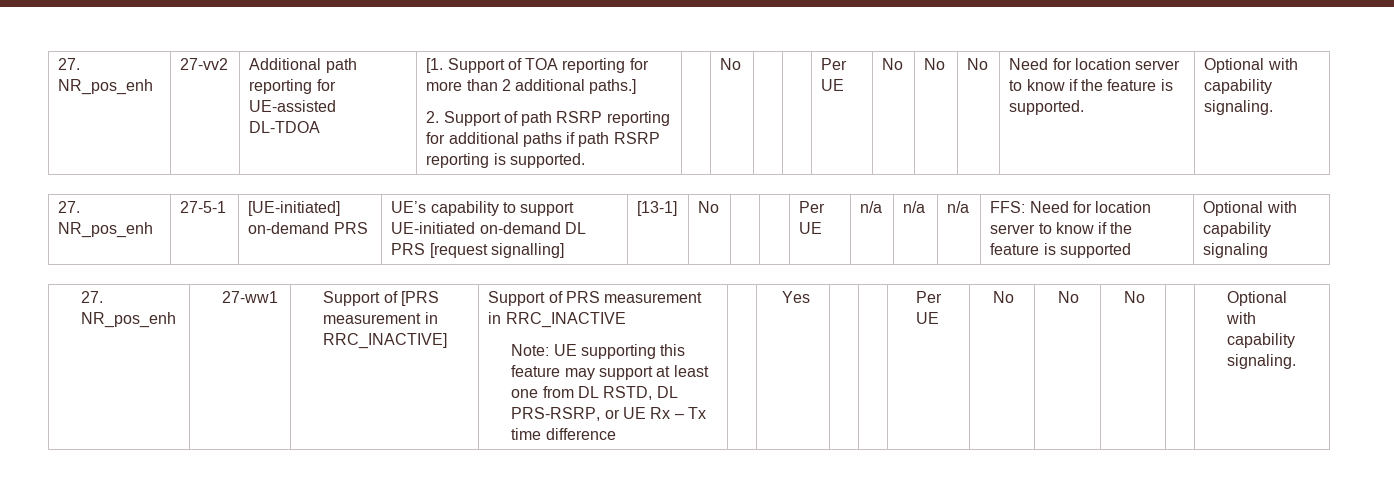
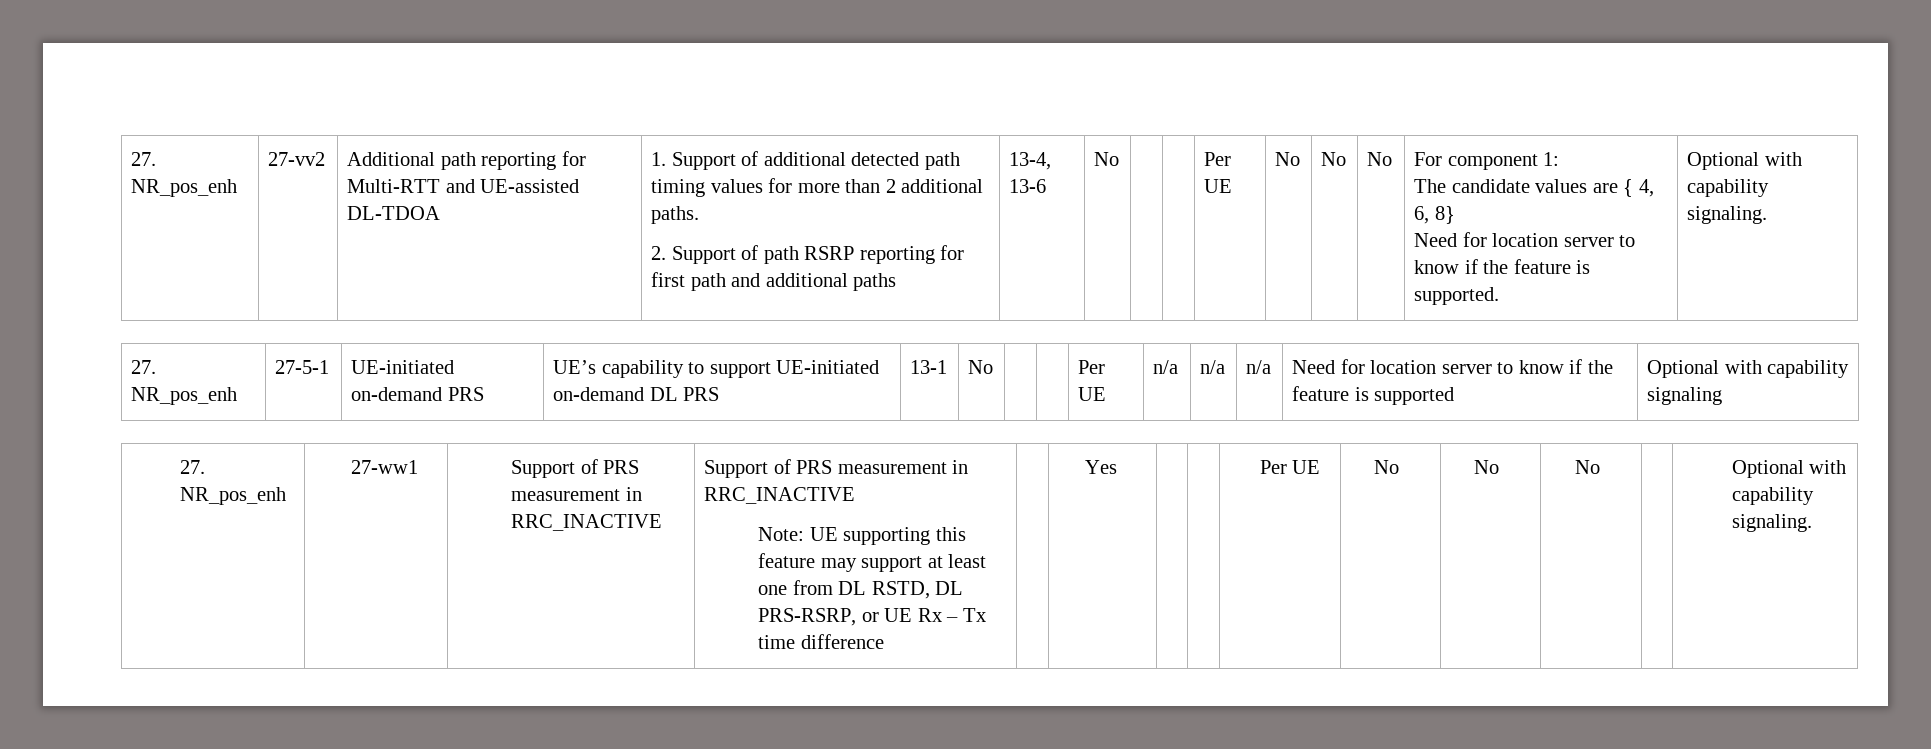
- Additional path reporting for UE-assisted DL-TDOA
+ Additional path reporting for Multi-RTT and UE-assisted DL-TDOA
- [1. Support of TOA reporting for more than 2 additional paths.]
+ 1. Support of additional detected path timing values for more than 2 additional paths.
- 2. Support of path RSRP reporting for additional paths if path RSRP reporting is supported.
+ 2. Support of path RSRP reporting for first path and additional paths | 13-4, 13-6
+ For component 1:
+ The candidate values are { 4, 6, 8}
- 27. NR_pos_enh | 27-5-1 | [UE-initiated] on-demand PRS | UE’s capability to support UE-initiated on-demand DL PRS [request signalling] | [13-1] | No | | | Per UE | n/a | n/a | n/a | FFS: Need for location server to know if the feature is supported | Optional with capability signaling
+ 27. NR_pos_enh | 27-5-1 | UE-initiated on-demand PRS | UE’s capability to support UE-initiated on-demand DL PRS | 13-1 | No | | | Per UE | n/a | n/a | n/a | Need for location server to know if the feature is supported | Optional with capability signaling
- 27-ww1 | Support of [PRS measurement in RRC_INACTIVE]
+ 27-ww1 | Support of PRS measurement in RRC_INACTIVE

